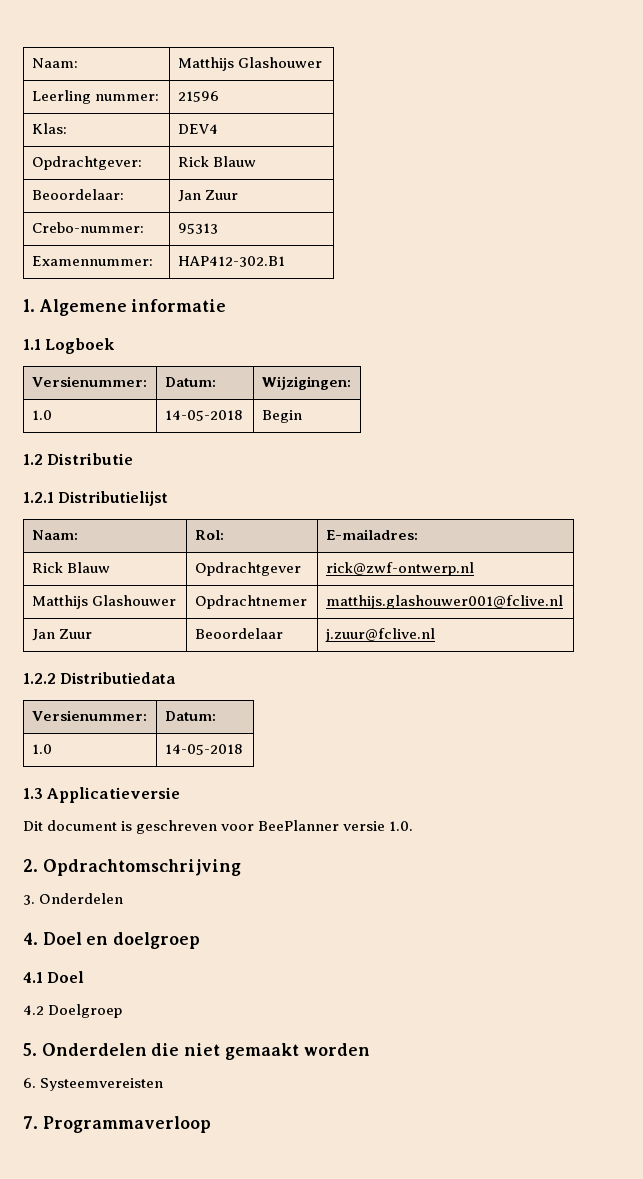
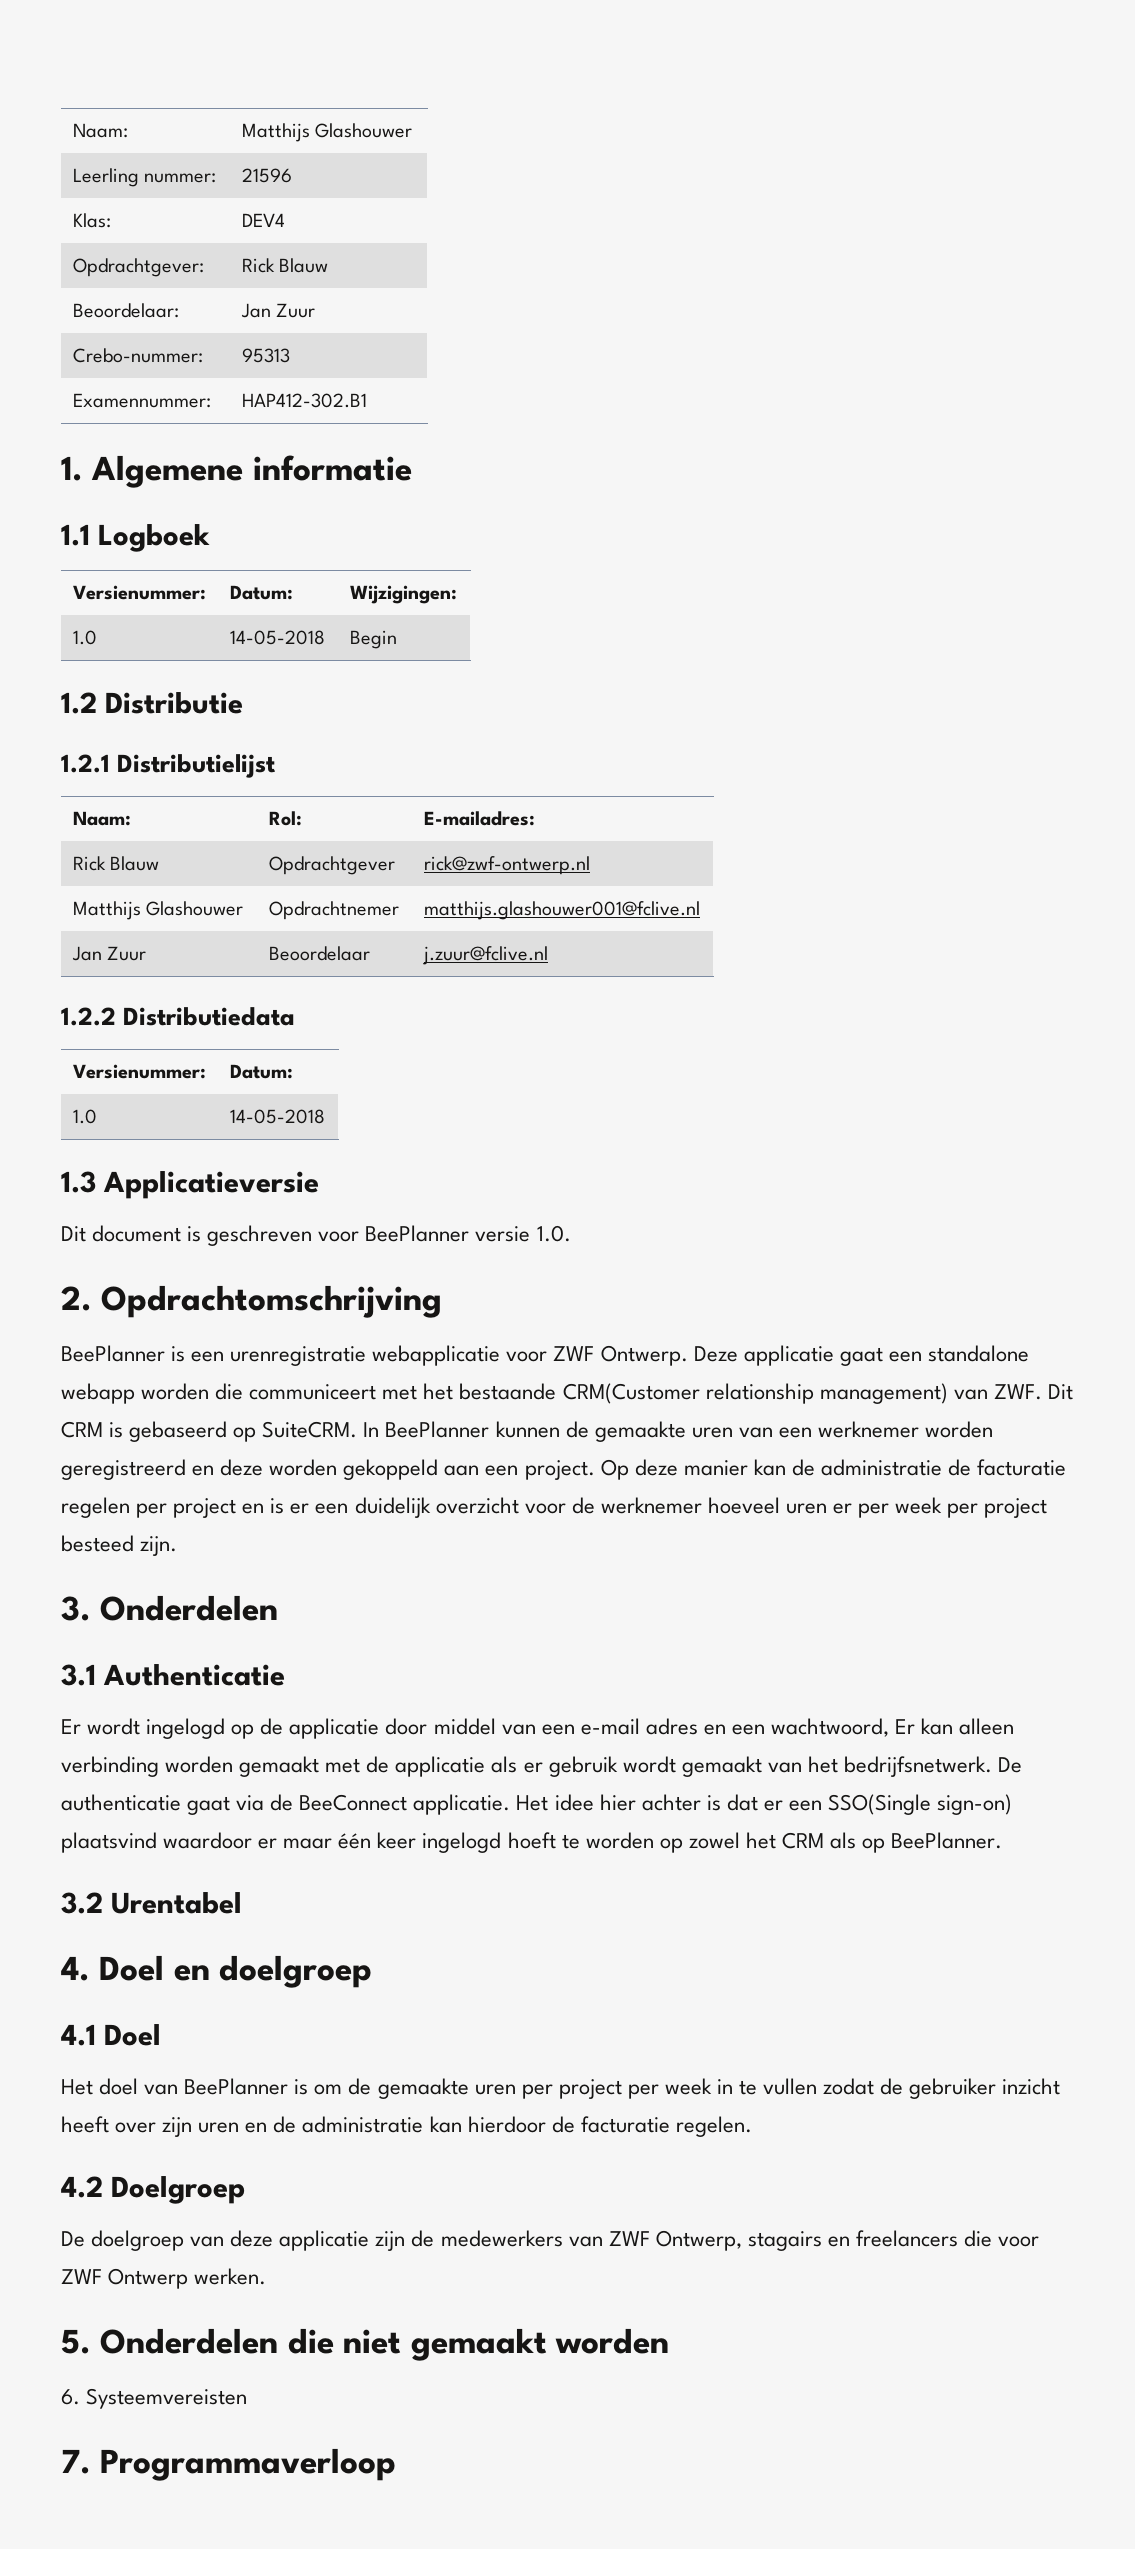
+ BeePlanner is een urenregistratie webapplicatie voor ZWF Ontwerp. Deze applicatie gaat een standalone webapp worden die communiceert met het bestaande CRM(Customer relationship management) van ZWF. Dit CRM is gebaseerd op SuiteCRM. In BeePlanner kunnen de gemaakte uren van een werknemer worden geregistreerd en deze worden gekoppeld aan een project. Op deze manier kan de administratie de facturatie regelen per project en is er een duidelijk overzicht voor de werknemer hoeveel uren er per week per project besteed zijn.
  3. Onderdelen
+ 3.1 Authenticatie
+ Er wordt ingelogd op de applicatie door middel van een e-mail adres en een wachtwoord, Er kan alleen verbinding worden gemaakt met de applicatie als er gebruik wordt gemaakt van het bedrijfsnetwerk. De authenticatie gaat via de BeeConnect applicatie. Het idee hier achter is dat er een SSO(Single sign-on) plaatsvind waardoor er maar één keer ingelogd hoeft te worden op zowel het CRM als op BeePlanner.
+ 3.2 Urentabel
+ Het doel van BeePlanner is om de gemaakte uren per project per week in te vullen zodat de gebruiker inzicht heeft over zijn uren en de administratie kan hierdoor de facturatie regelen.
  4.2 Doelgroep
+ De doelgroep van deze applicatie zijn de medewerkers van ZWF Ontwerp, stagairs en freelancers die voor ZWF Ontwerp werken.

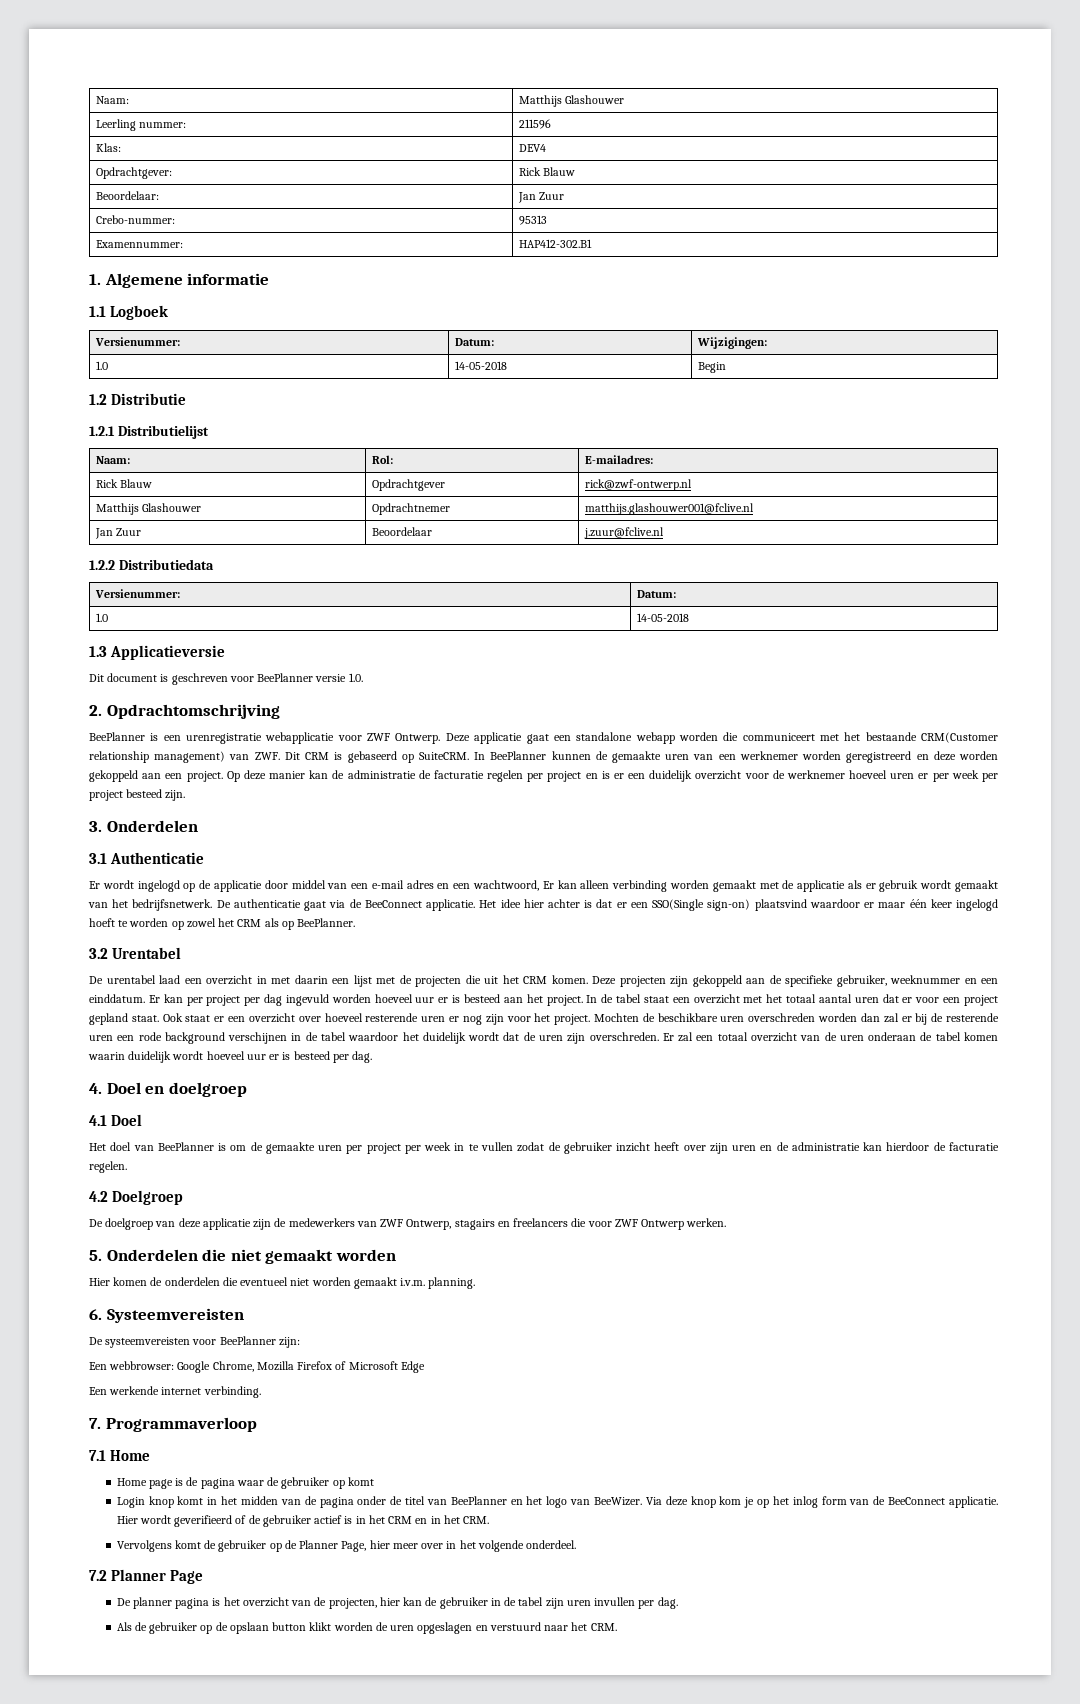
- Leerling nummer: | 21596
+ Leerling nummer: | 211596
+ De urentabel laad een overzicht in met daarin een lijst met de projecten die uit het CRM komen. Deze projecten zijn gekoppeld aan de specifieke gebruiker, weeknummer en een einddatum. Er kan per project per dag ingevuld worden hoeveel uur er is besteed aan het project. In de tabel staat een overzicht met het totaal aantal uren dat er voor een project gepland staat. Ook staat er een overzicht over hoeveel resterende uren er nog zijn voor het project. Mochten de beschikbare uren overschreden worden dan zal er bij de resterende uren een rode background verschijnen in de tabel waardoor het duidelijk wordt dat de uren zijn overschreden. Er zal een totaal overzicht van de uren onderaan de tabel komen waarin duidelijk wordt hoeveel uur er is besteed per dag.
+ Hier komen de onderdelen die eventueel niet worden gemaakt i.v.m. planning.
  6. Systeemvereisten
+ De systeemvereisten voor BeePlanner zijn:
+ Een webbrowser: Google Chrome, Mozilla Firefox of Microsoft Edge
+ Een werkende internet verbinding.
  7. Programmaverloop
+ 7.1 Home
+ Home page is de pagina waar de gebruiker op komt
+ Login knop komt in het midden van de pagina onder de titel van BeePlanner en het logo van BeeWizer. Via deze knop kom je op het inlog form van de BeeConnect applicatie. Hier wordt geverifieerd of de gebruiker actief is in het CRM en in het CRM.
+ Vervolgens komt de gebruiker op de Planner Page, hier meer over in het volgende onderdeel.
+ 7.2 Planner Page
+ De planner pagina is het overzicht van de projecten, hier kan de gebruiker in de tabel zijn uren invullen per dag.
+ Als de gebruiker op de opslaan button klikt worden de uren opgeslagen en verstuurd naar het CRM.

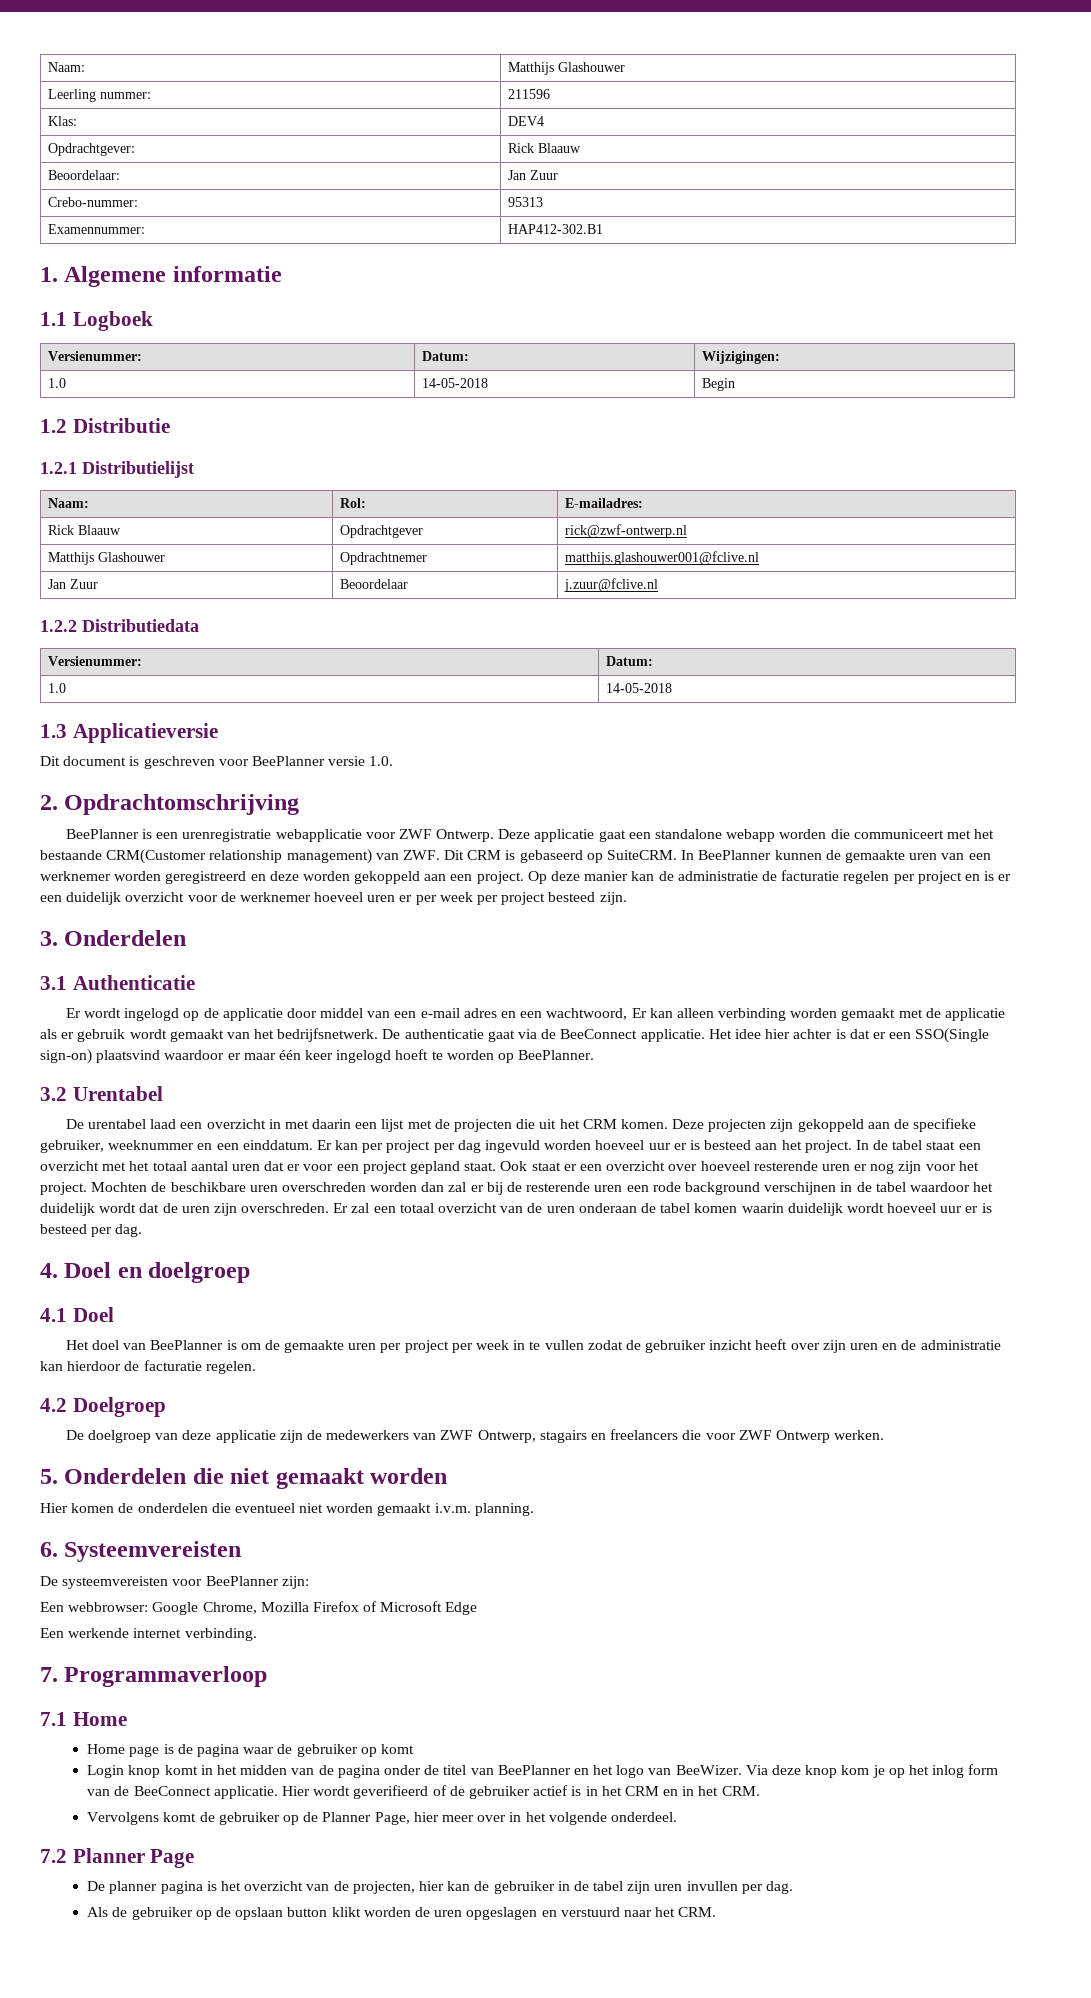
- Opdrachtgever: | Rick Blauw
+ Opdrachtgever: | Rick Blaauw
- Rick Blauw | Opdrachtgever | rick@zwf-ontwerp.nl
+ Rick Blaauw | Opdrachtgever | rick@zwf-ontwerp.nl
- Het idee hier achter is dat er een SSO(Single sign-on) plaatsvind waardoor er maar één keer ingelogd hoeft te worden op zowel het CRM als op BeePlanner.
+ Het idee hier achter is dat er een SSO(Single sign-on) plaatsvind waardoor er maar één keer ingelogd hoeft te worden op BeePlanner.

